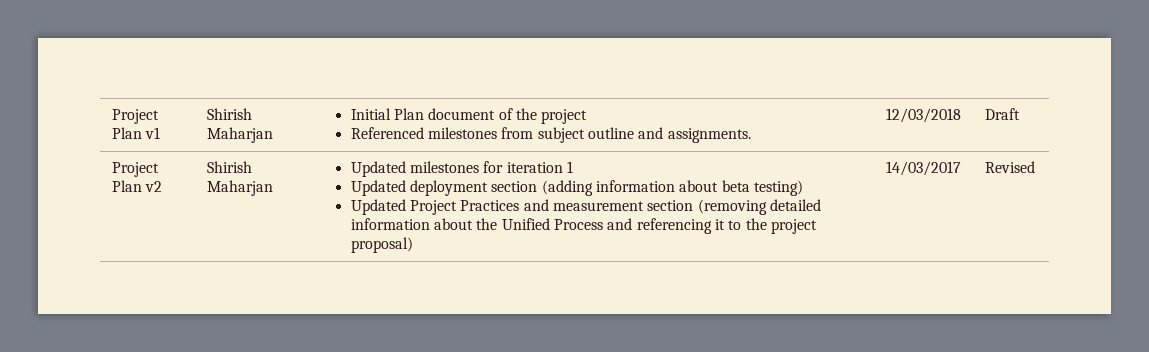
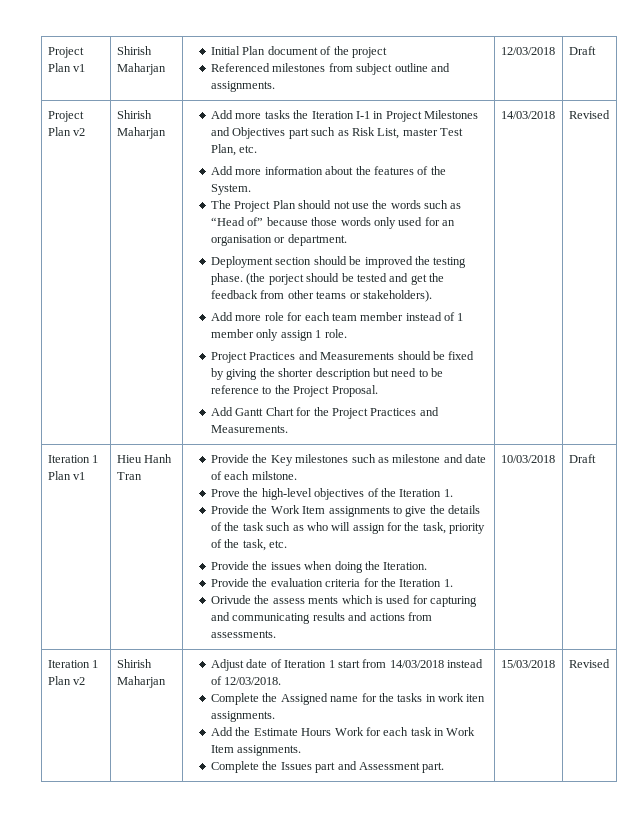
- Updated milestones for iteration 1
- Updated deployment section (adding information about beta testing)
- Updated Project Practices and measurement section (removing detailed information about the Unified Process and referencing it to the project proposal) | 14/03/2017
+ Add more tasks the Iteration I-1 in Project Milestones and Objectives part such as Risk List, master Test Plan, etc.
+ Add more information about the features of the System.
+ The Project Plan should not use the words such as “Head of” because those words only used for an organisation or department.
+ Deployment section should be improved the testing phase. (the porject should be tested and get the feedback from other teams or stakeholders).
+ Add more role for each team member instead of 1 member only assign 1 role.
+ Project Practices and Measurements should be fixed by giving the shorter description but need to be reference to the Project Proposal.
+ Add Gantt Chart for the Project Practices and Measurements. | 14/03/2018 | Revised
+ Iteration 1 Plan v1 | Hieu Hanh Tran | Provide the Key milestones such as milestone and date of each milstone.
+ Prove the high-level objectives of the Iteration 1.
+ Provide the Work Item assignments to give the details of the task such as who will assign for the task, priority of the task, etc.
+ Provide the issues when doing the Iteration.
+ Provide the evaluation criteria for the Iteration 1.
+ Orivude the assess ments which is used for capturing and communicating results and actions from assessments. | 10/03/2018 | Draft
+ Iteration 1 Plan v2 | Shirish Maharjan | Adjust date of Iteration 1 start from 14/03/2018 instead of 12/03/2018.
+ Complete the Assigned name for the tasks in work iten assignments.
+ Add the Estimate Hours Work for each task in Work Item assignments.
+ Complete the Issues part and Assessment part. | 15/03/2018

